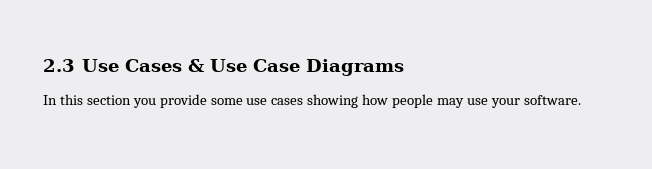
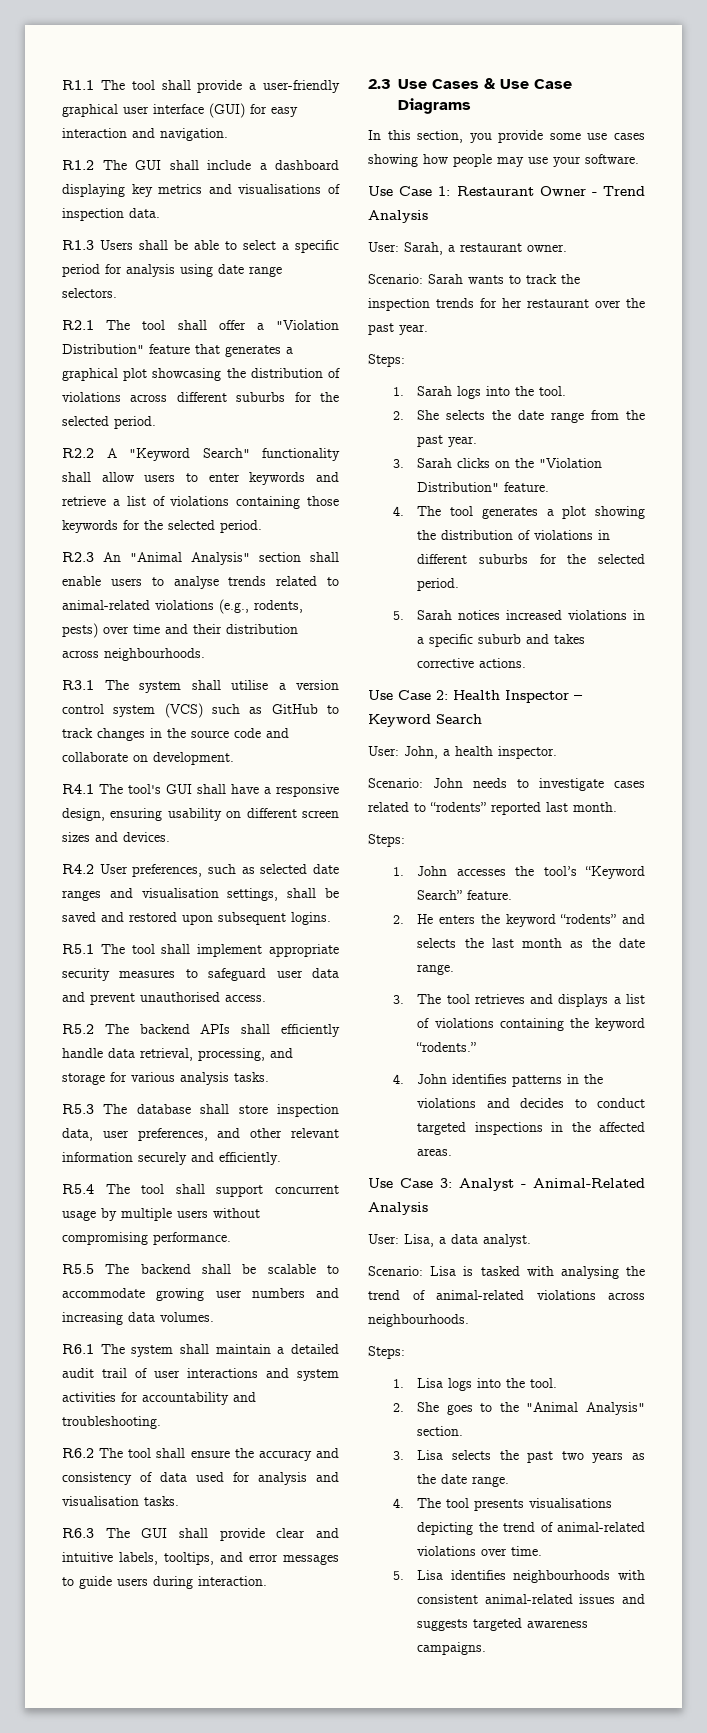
+ R1.1 The tool shall provide a user-friendly graphical user interface (GUI) for easy interaction and navigation.
+ R1.2 The GUI shall include a dashboard displaying key metrics and visualisations of inspection data.
+ R1.3 Users shall be able to select a specific period for analysis using date range selectors.
+ R2.1 The tool shall offer a "Violation Distribution" feature that generates a graphical plot showcasing the distribution of violations across different suburbs for the selected period.
+ R2.2 A "Keyword Search" functionality shall allow users to enter keywords and retrieve a list of violations containing those keywords for the selected period.
+ R2.3 An "Animal Analysis" section shall enable users to analyse trends related to animal-related violations (e.g., rodents, pests) over time and their distribution across neighbourhoods.
+ R3.1 The system shall utilise a version control system (VCS) such as GitHub to track changes in the source code and collaborate on development.
+ R4.1 The tool's GUI shall have a responsive design, ensuring usability on different screen sizes and devices.
+ R4.2 User preferences, such as selected date ranges and visualisation settings, shall be saved and restored upon subsequent logins.
+ R5.1 The tool shall implement appropriate security measures to safeguard user data and prevent unauthorised access.
+ R5.2 The backend APIs shall efficiently handle data retrieval, processing, and storage for various analysis tasks.
+ R5.3 The database shall store inspection data, user preferences, and other relevant information securely and efficiently.
+ R5.4 The tool shall support concurrent usage by multiple users without compromising performance.
+ R5.5 The backend shall be scalable to accommodate growing user numbers and increasing data volumes.
+ R6.1 The system shall maintain a detailed audit trail of user interactions and system activities for accountability and troubleshooting.
+ R6.2 The tool shall ensure the accuracy and consistency of data used for analysis and visualisation tasks.
+ R6.3 The GUI shall provide clear and intuitive labels, tooltips, and error messages to guide users during interaction.
- In this section you provide some use cases showing how people may use your software.
+ In this section, you provide some use cases showing how people may use your software.
+ Use Case 1: Restaurant Owner - Trend Analysis
+ User: Sarah, a restaurant owner.
+ Scenario: Sarah wants to track the inspection trends for her restaurant over the past year.
+ Steps:
+ 1. Sarah logs into the tool.
+ 2. She selects the date range from the past year.
+ 3. Sarah clicks on the "Violation Distribution" feature.
+ 4. The tool generates a plot showing the distribution of violations in different suburbs for the selected period.
+ 5. Sarah notices increased violations in a specific suburb and takes corrective actions.
+ Use Case 2: Health Inspector – Keyword Search
+ User: John, a health inspector.
+ Scenario: John needs to investigate cases related to “rodents” reported last month.
+ Steps:
+ 1. John accesses the tool’s “Keyword Search” feature.
+ 2. He enters the keyword “rodents” and selects the last month as the date range.
+ 3. The tool retrieves and displays a list of violations containing the keyword “rodents.”
+ 4. John identifies patterns in the violations and decides to conduct targeted inspections in the affected areas.
+ Use Case 3: Analyst - Animal-Related Analysis
+ User: Lisa, a data analyst.
+ Scenario: Lisa is tasked with analysing the trend of animal-related violations across neighbourhoods.
+ Steps:
+ 1. Lisa logs into the tool.
+ 2. She goes to the "Animal Analysis" section.
+ 3. Lisa selects the past two years as the date range.
+ 4. The tool presents visualisations depicting the trend of animal-related violations over time.
+ 5. Lisa identifies neighbourhoods with consistent animal-related issues and suggests targeted awareness campaigns.

